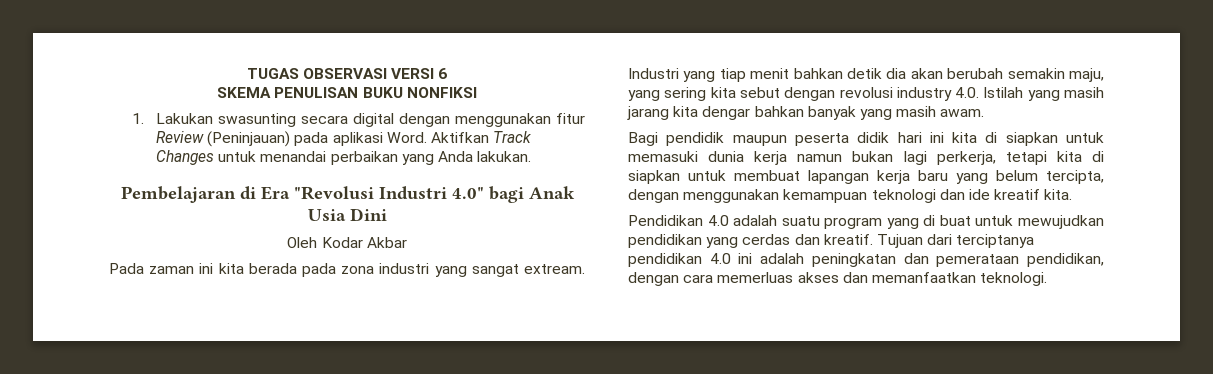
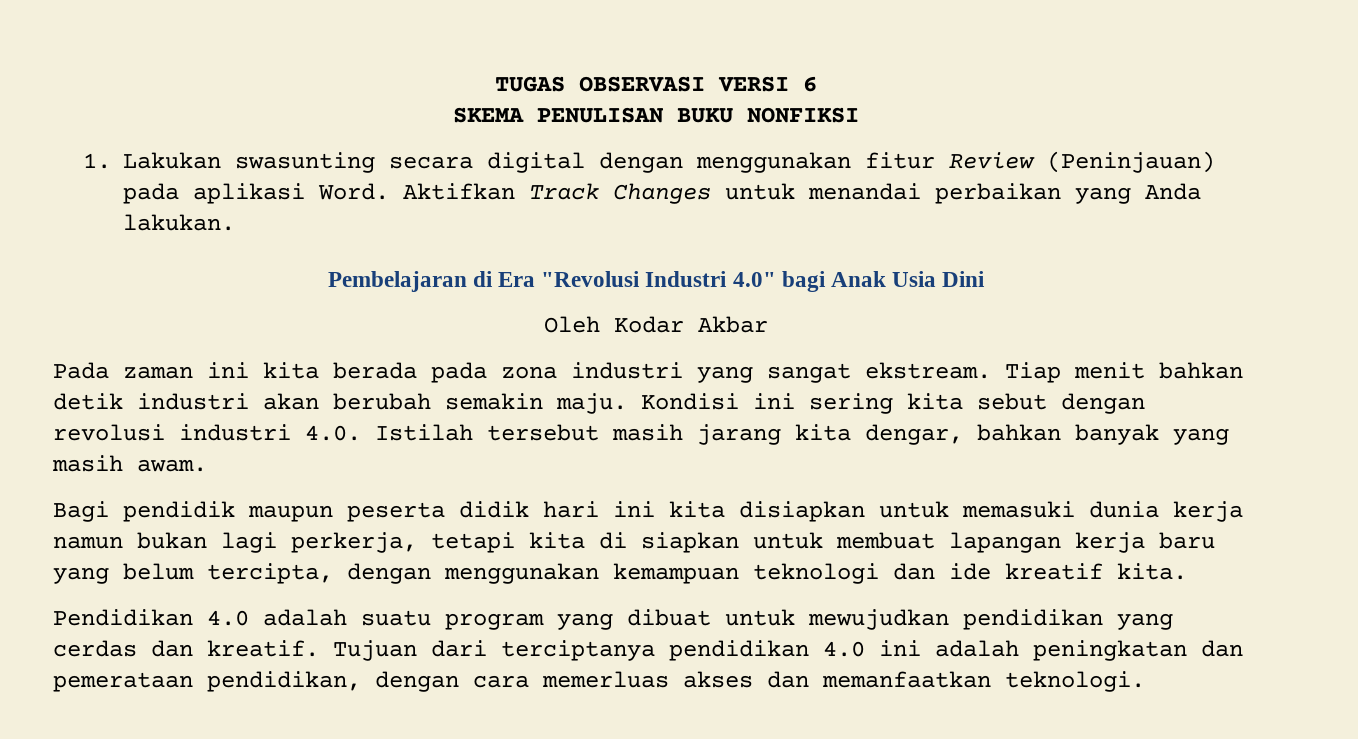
- Pada zaman ini kita berada pada zona industri yang sangat extream. Industri yang tiap menit bahkan detik dia akan berubah semakin maju, yang sering kita sebut dengan revolusi industry 4.0. Istilah yang masih jarang kita dengar bahkan banyak yang masih awam.
+ Pada zaman ini kita berada pada zona industri yang sangat ekstream. Tiap menit bahkan detik industri akan berubah semakin maju. Kondisi ini sering kita sebut dengan revolusi industri 4.0. Istilah tersebut masih jarang kita dengar, bahkan banyak yang masih awam.
- Bagi pendidik maupun peserta didik hari ini kita di siapkan untuk memasuki dunia kerja namun bukan lagi perkerja, tetapi kita di siapkan untuk membuat lapangan kerja baru yang belum tercipta, dengan menggunakan kemampuan teknologi dan ide kreatif kita.
+ Bagi pendidik maupun peserta didik hari ini kita disiapkan untuk memasuki dunia kerja namun bukan lagi perkerja, tetapi kita di siapkan untuk membuat lapangan kerja baru yang belum tercipta, dengan menggunakan kemampuan teknologi dan ide kreatif kita.
- Pendidikan 4.0 adalah suatu program yang di buat untuk mewujudkan pendidikan yang cerdas dan kreatif.
+ Pendidikan 4.0 adalah suatu program yang dibuat untuk mewujudkan pendidikan yang cerdas dan kreatif.

